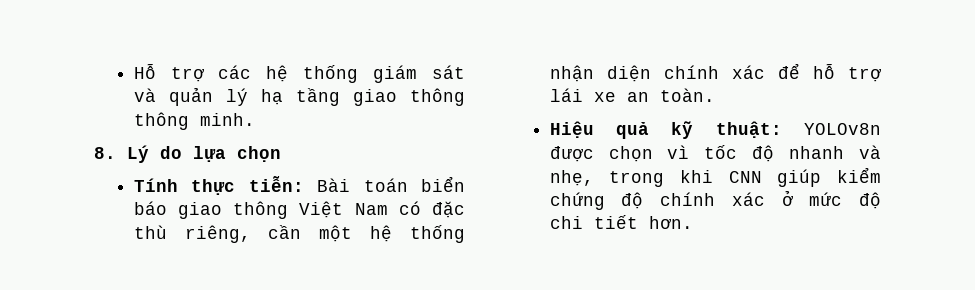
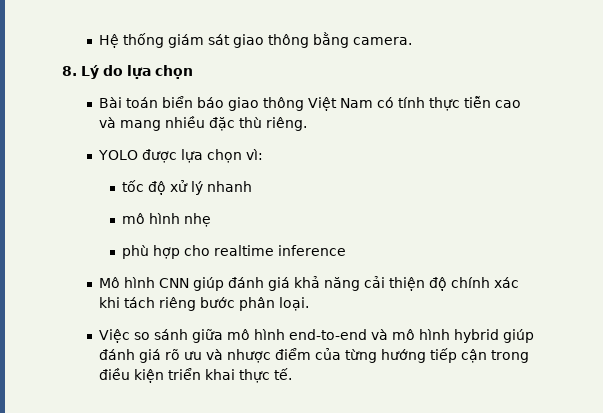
- Hỗ trợ các hệ thống giám sát và quản lý hạ tầng giao thông thông minh.
+ Hệ thống giám sát giao thông bằng camera.
- Tính thực tiễn: Bài toán biển báo giao thông Việt Nam có đặc thù riêng, cần một hệ thống nhận diện chính xác để hỗ trợ lái xe an toàn.
- Hiệu quả kỹ thuật: YOLOv8n được chọn vì tốc độ nhanh và nhẹ, trong khi CNN giúp kiểm chứng độ chính xác ở mức độ chi tiết hơn.
+ Bài toán biển báo giao thông Việt Nam có tính thực tiễn cao và mang nhiều đặc thù riêng.
+ YOLO được lựa chọn vì:
+ tốc độ xử lý nhanh
+ mô hình nhẹ
+ phù hợp cho realtime inference
+ Mô hình CNN giúp đánh giá khả năng cải thiện độ chính xác khi tách riêng bước phân loại.
+ Việc so sánh giữa mô hình end-to-end và mô hình hybrid giúp đánh giá rõ ưu và nhược điểm của từng hướng tiếp cận trong điều kiện triển khai thực tế.

